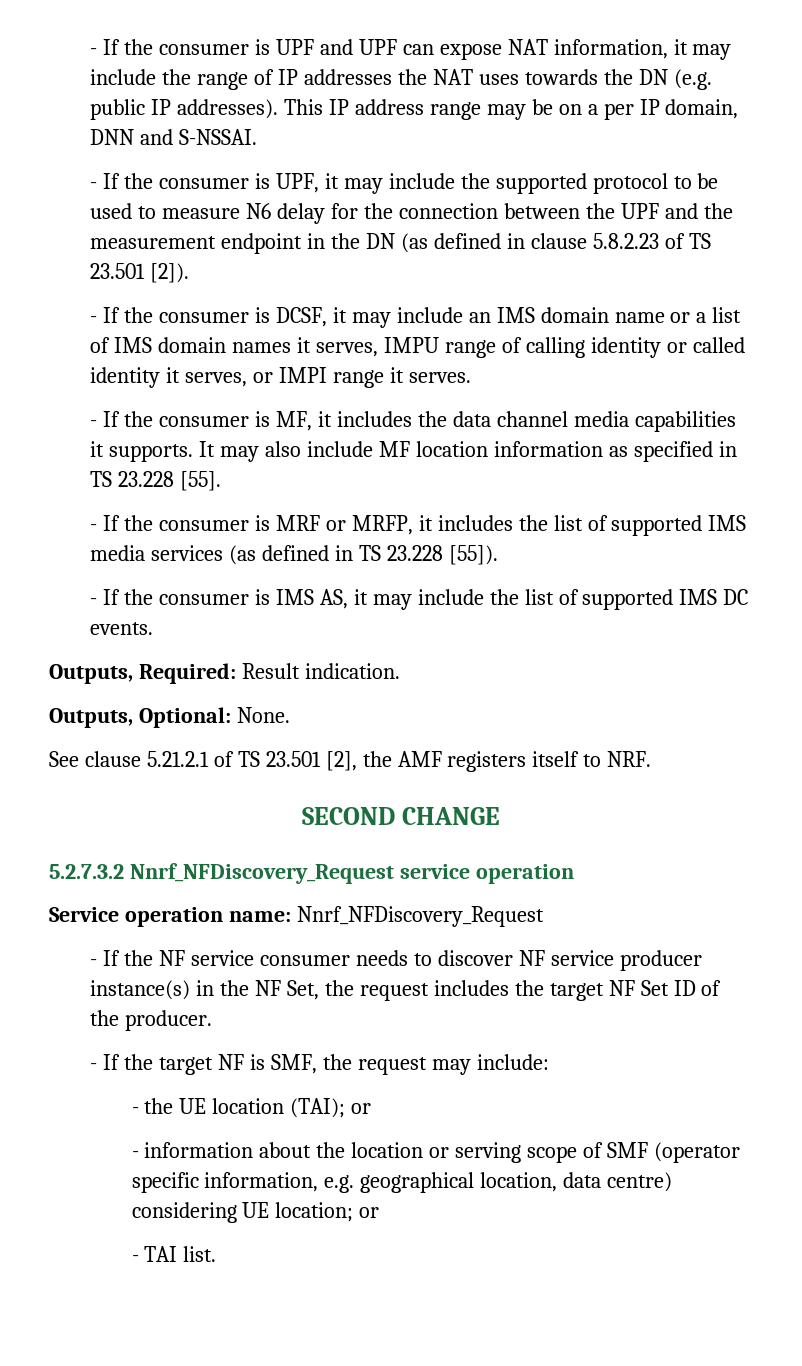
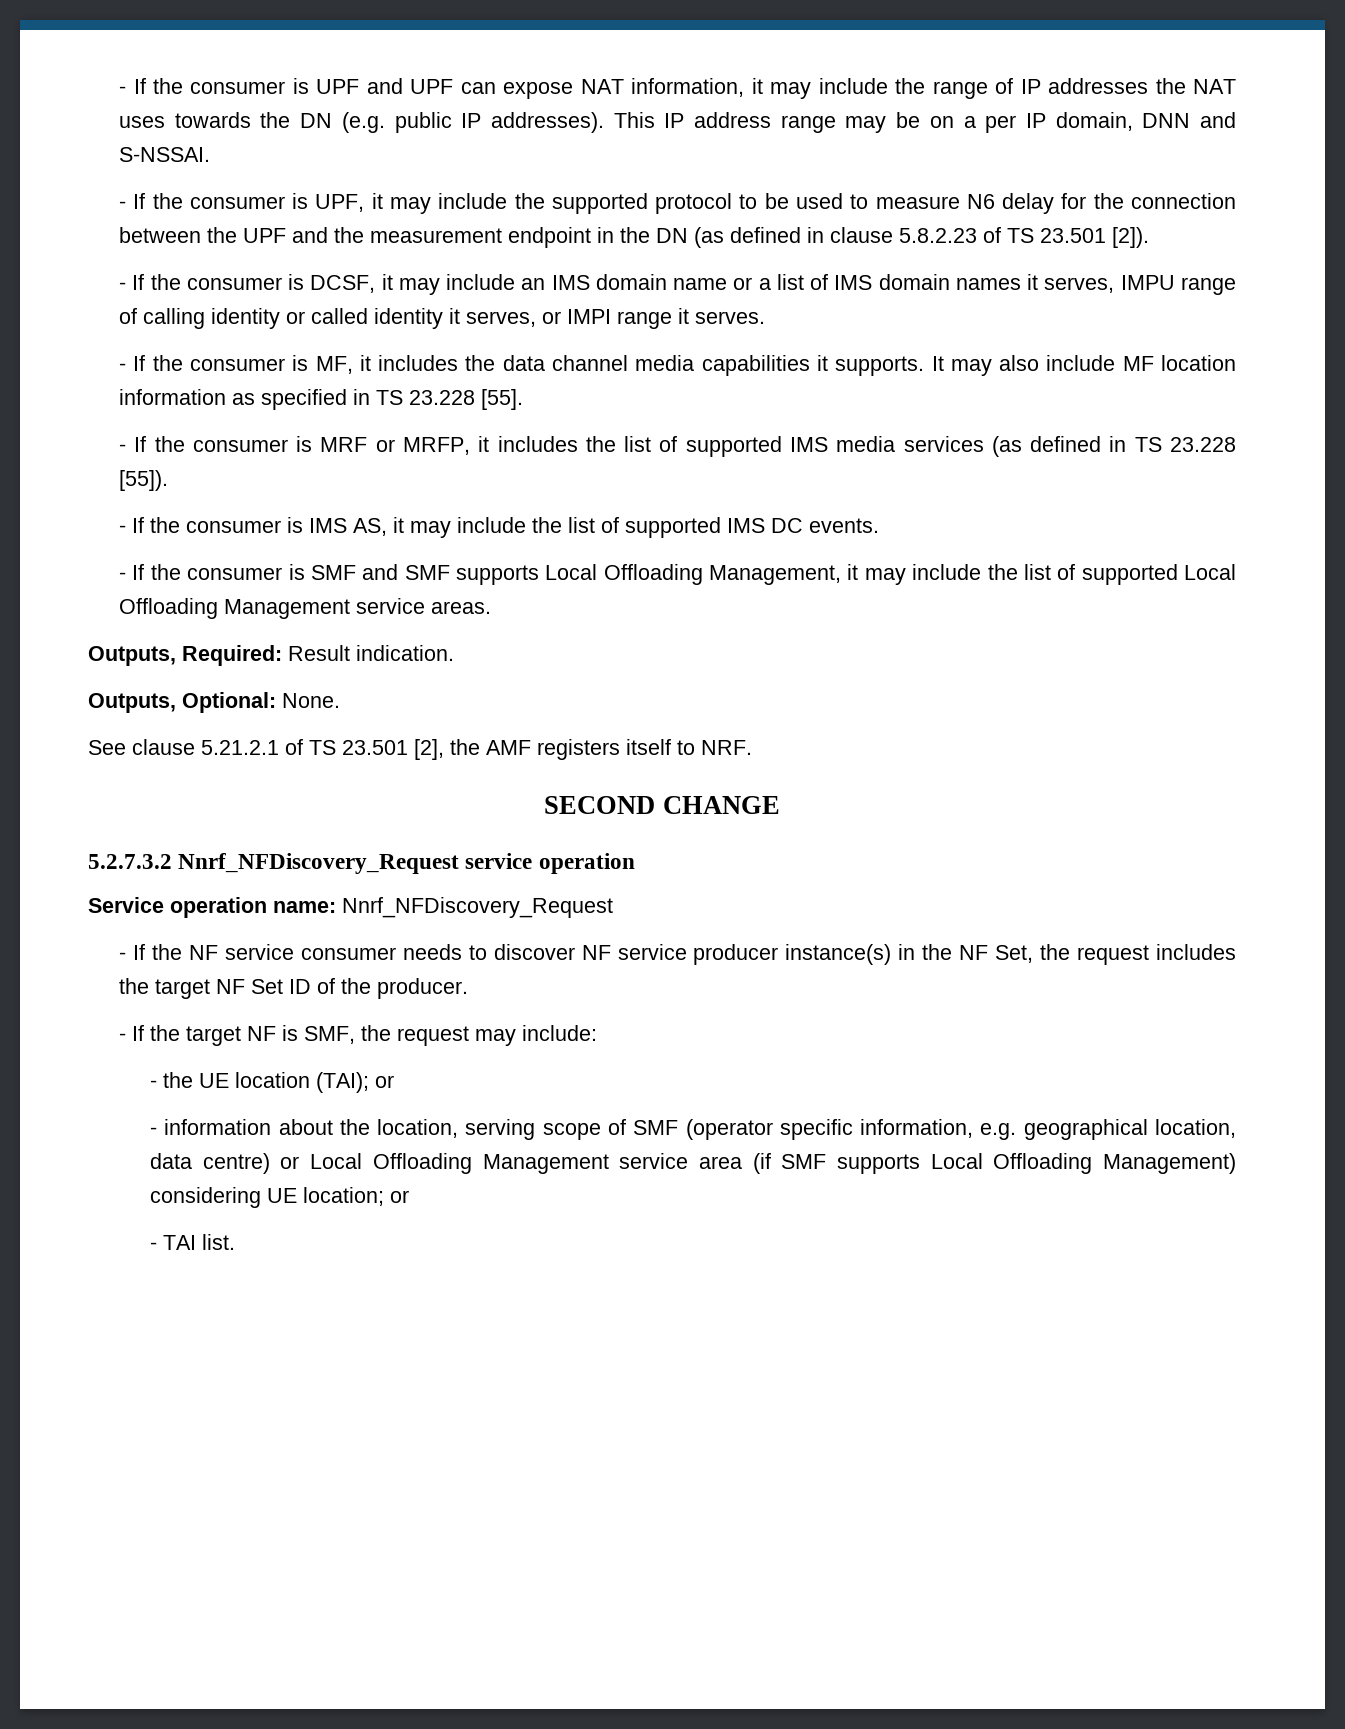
+ - If the consumer is SMF and SMF supports Local Offloading Management, it may include the list of supported Local Offloading Management service areas.
- - information about the location or serving scope of SMF (operator specific information, e.g. geographical location, data centre) considering UE location; or
+ - information about the location, serving scope of SMF (operator specific information, e.g. geographical location, data centre) or Local Offloading Management service area (if SMF supports Local Offloading Management) considering UE location; or

